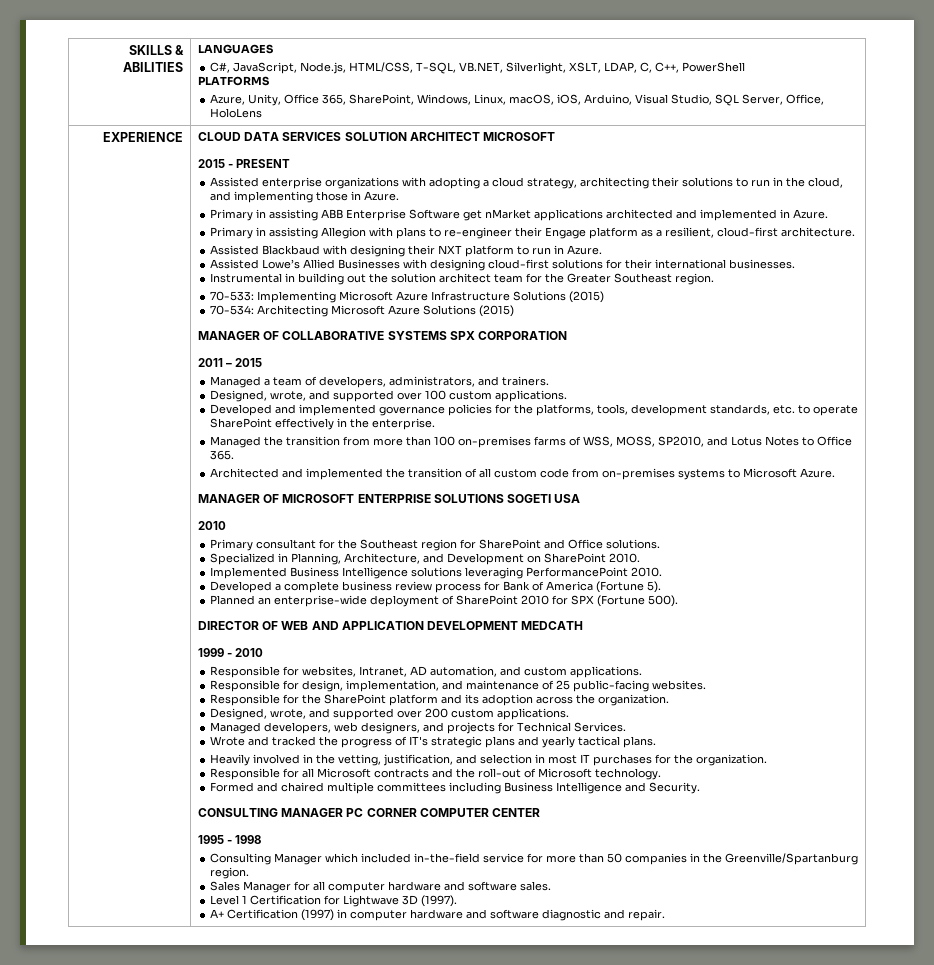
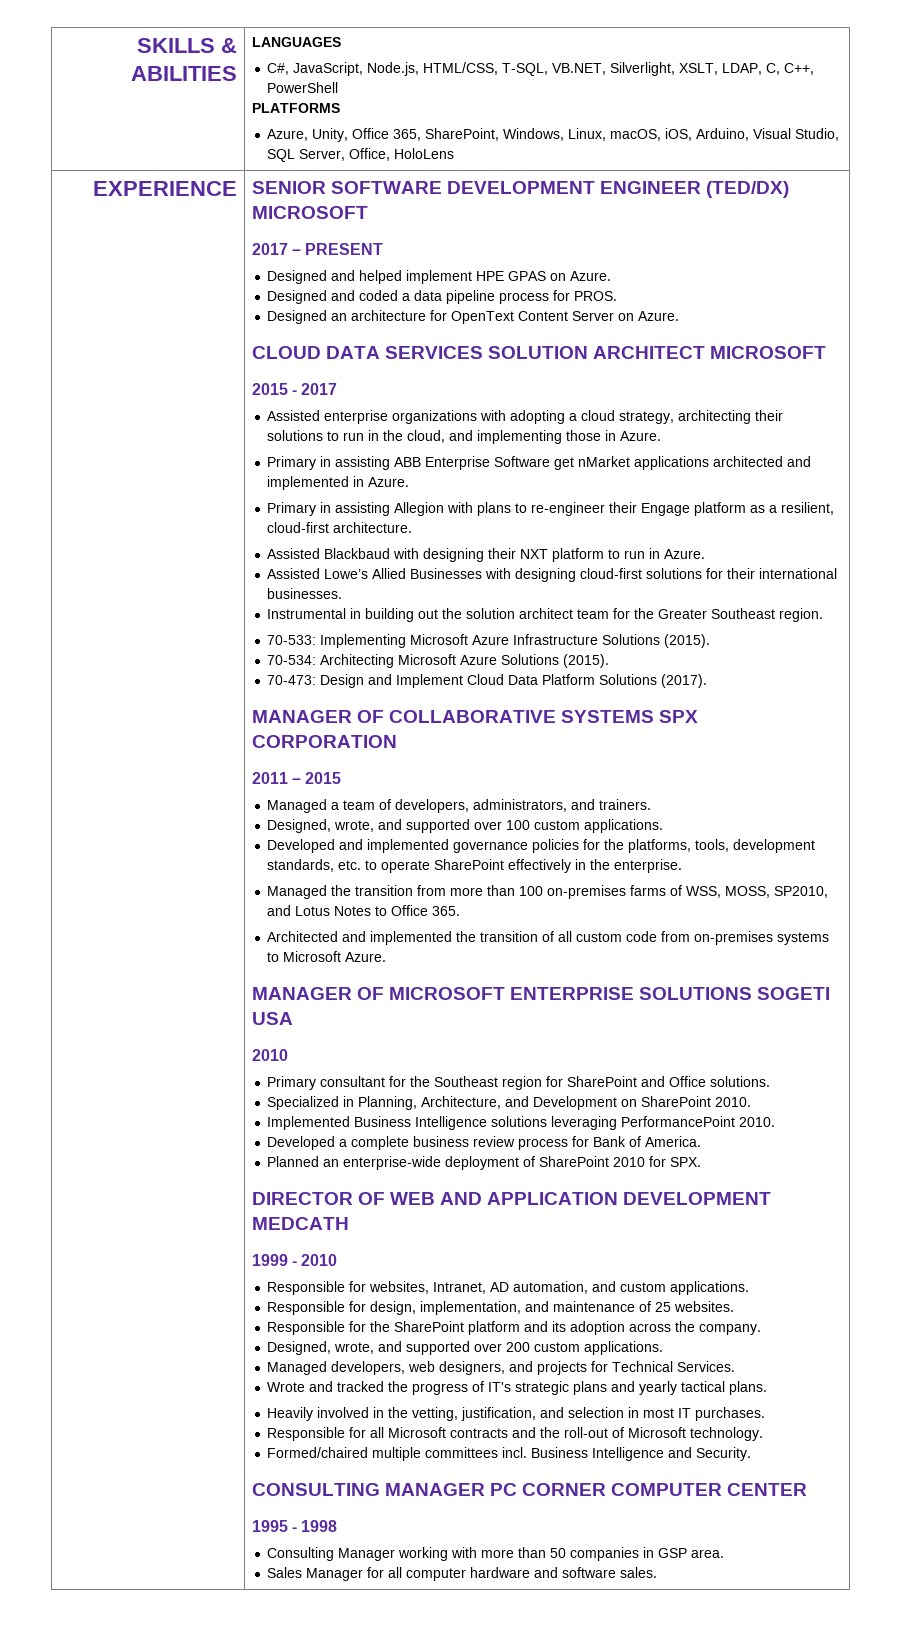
+ SENIOR SOFTWARE DEVELOPMENT ENGINEER (TED/DX) MICROSOFT
+ 2017 – PRESENT
+ Designed and helped implement HPE GPAS on Azure.
+ Designed and coded a data pipeline process for PROS.
+ Designed an architecture for OpenText Content Server on Azure.
- 2015 - PRESENT
+ 2015 - 2017
- 70-533: Implementing Microsoft Azure Infrastructure Solutions (2015)
+ 70-533: Implementing Microsoft Azure Infrastructure Solutions (2015).
- 70-534: Architecting Microsoft Azure Solutions (2015)
+ 70-534: Architecting Microsoft Azure Solutions (2015).
+ 70-473: Design and Implement Cloud Data Platform Solutions (2017).
- Developed a complete business review process for Bank of America (Fortune 5).
+ Developed a complete business review process for Bank of America.
- Planned an enterprise-wide deployment of SharePoint 2010 for SPX (Fortune 500).
+ Planned an enterprise-wide deployment of SharePoint 2010 for SPX.
- Responsible for design, implementation, and maintenance of 25 public-facing websites.
+ Responsible for design, implementation, and maintenance of 25 websites.
- Responsible for the SharePoint platform and its adoption across the organization.
+ Responsible for the SharePoint platform and its adoption across the company.
- Heavily involved in the vetting, justification, and selection in most IT purchases for the organization.
+ Heavily involved in the vetting, justification, and selection in most IT purchases.
- Formed and chaired multiple committees including Business Intelligence and Security.
+ Formed/chaired multiple committees incl. Business Intelligence and Security.
- Consulting Manager which included in-the-field service for more than 50 companies in the Greenville/Spartanburg region.
+ Consulting Manager working with more than 50 companies in GSP area.
- Level 1 Certification for Lightwave 3D (1997).
- A+ Certification (1997) in computer hardware and software diagnostic and repair.

